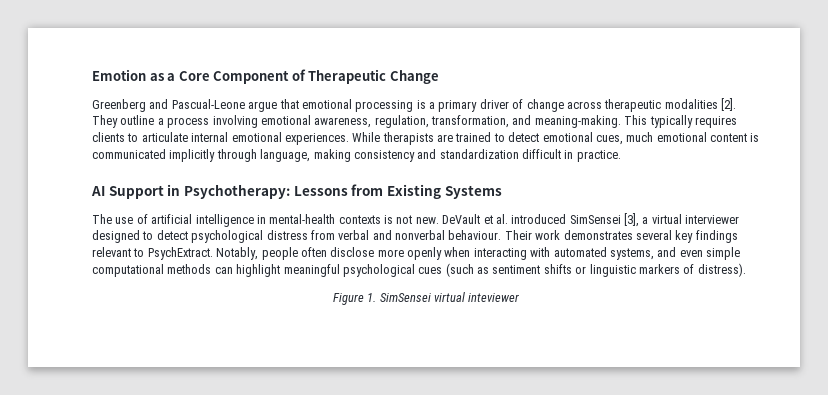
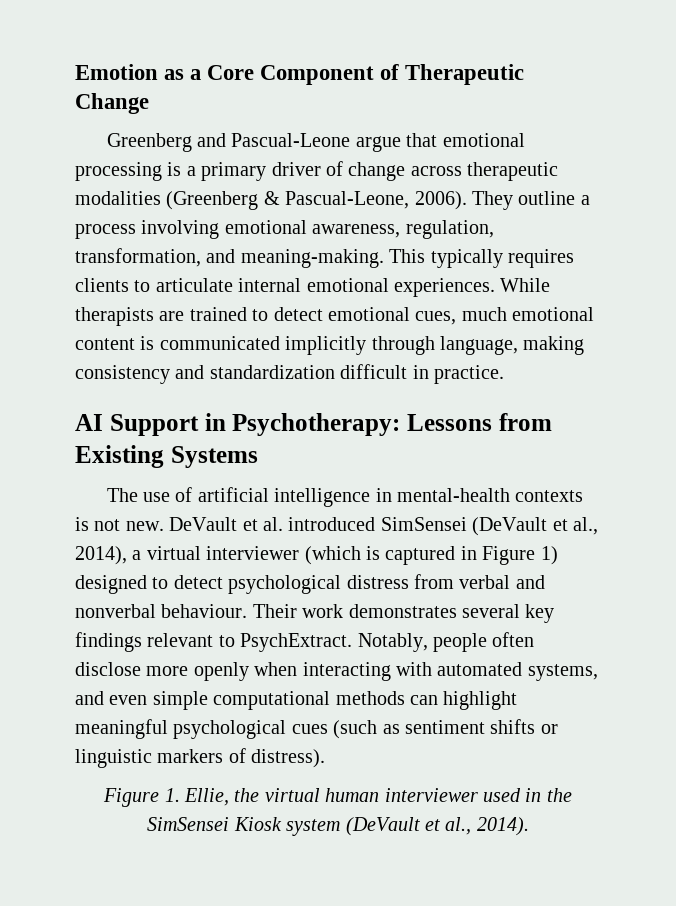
- Greenberg and Pascual-Leone argue that emotional processing is a primary driver of change across therapeutic modalities [2].
+ Greenberg and Pascual-Leone argue that emotional processing is a primary driver of change across therapeutic modalities (Greenberg & Pascual-Leone, 2006).
- DeVault et al. introduced SimSensei [3], a virtual interviewer designed to detect psychological distress from verbal and nonverbal behaviour.
+ DeVault et al. introduced SimSensei (DeVault et al., 2014), a virtual interviewer (which is captured in Figure 1) designed to detect psychological distress from verbal and nonverbal behaviour.
- Figure 1. SimSensei virtual inteviewer
+ Figure 1. Ellie, the virtual human interviewer used in the SimSensei Kiosk system (DeVault et al., 2014).

